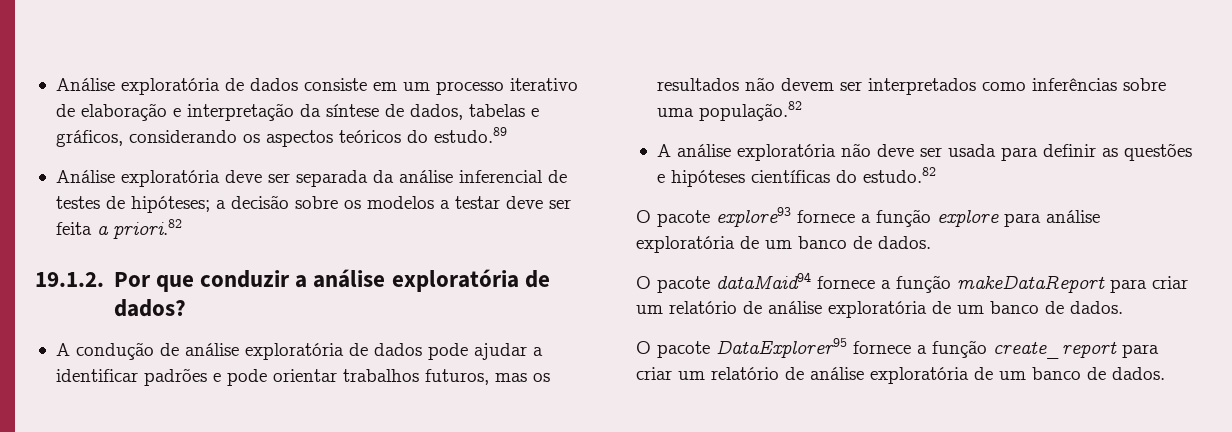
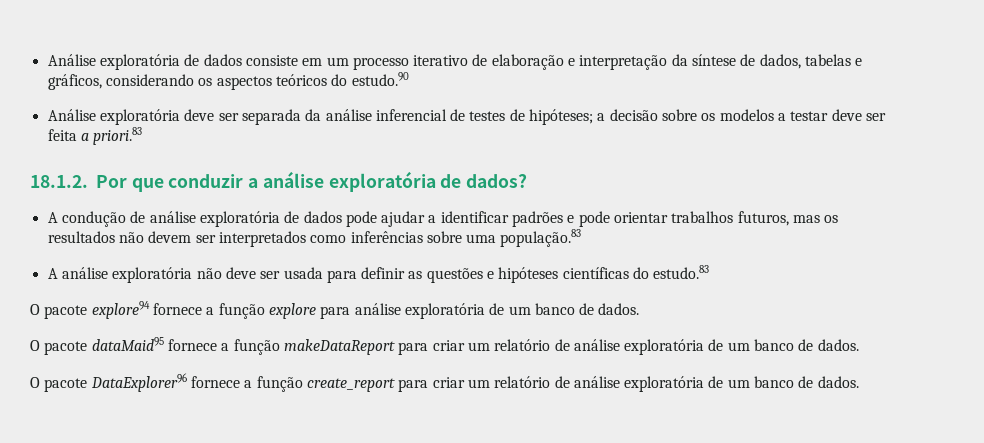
- Análise exploratória de dados consiste em um processo iterativo de elaboração e interpretação da síntese de dados, tabelas e gráficos, considerando os aspectos teóricos do estudo.89
+ Análise exploratória de dados consiste em um processo iterativo de elaboração e interpretação da síntese de dados, tabelas e gráficos, considerando os aspectos teóricos do estudo.90
- Análise exploratória deve ser separada da análise inferencial de testes de hipóteses; a decisão sobre os modelos a testar deve ser feita a priori.82
- 19.1.2. Por que conduzir a análise exploratória de dados?
+ Análise exploratória deve ser separada da análise inferencial de testes de hipóteses; a decisão sobre os modelos a testar deve ser feita a priori.83
+ 18.1.2. Por que conduzir a análise exploratória de dados?
- A condução de análise exploratória de dados pode ajudar a identificar padrões e pode orientar trabalhos futuros, mas os resultados não devem ser interpretados como inferências sobre uma população.82
+ A condução de análise exploratória de dados pode ajudar a identificar padrões e pode orientar trabalhos futuros, mas os resultados não devem ser interpretados como inferências sobre uma população.83
- A análise exploratória não deve ser usada para definir as questões e hipóteses científicas do estudo.82
- O pacote explore93 fornece a função explore para análise exploratória de um banco de dados.
+ A análise exploratória não deve ser usada para definir as questões e hipóteses científicas do estudo.83
+ O pacote explore94 fornece a função explore para análise exploratória de um banco de dados.
- O pacote dataMaid94 fornece a função makeDataReport para criar um relatório de análise exploratória de um banco de dados.
+ O pacote dataMaid95 fornece a função makeDataReport para criar um relatório de análise exploratória de um banco de dados.
- O pacote DataExplorer95 fornece a função create_report para criar um relatório de análise exploratória de um banco de dados.
+ O pacote DataExplorer96 fornece a função create_report para criar um relatório de análise exploratória de um banco de dados.

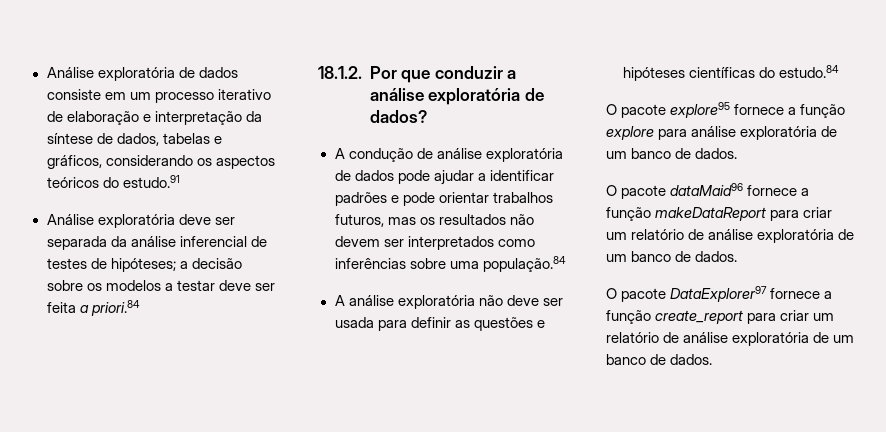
- Análise exploratória de dados consiste em um processo iterativo de elaboração e interpretação da síntese de dados, tabelas e gráficos, considerando os aspectos teóricos do estudo.90
+ Análise exploratória de dados consiste em um processo iterativo de elaboração e interpretação da síntese de dados, tabelas e gráficos, considerando os aspectos teóricos do estudo.91
- Análise exploratória deve ser separada da análise inferencial de testes de hipóteses; a decisão sobre os modelos a testar deve ser feita a priori.83
+ Análise exploratória deve ser separada da análise inferencial de testes de hipóteses; a decisão sobre os modelos a testar deve ser feita a priori.84
- A condução de análise exploratória de dados pode ajudar a identificar padrões e pode orientar trabalhos futuros, mas os resultados não devem ser interpretados como inferências sobre uma população.83
+ A condução de análise exploratória de dados pode ajudar a identificar padrões e pode orientar trabalhos futuros, mas os resultados não devem ser interpretados como inferências sobre uma população.84
- A análise exploratória não deve ser usada para definir as questões e hipóteses científicas do estudo.83
- O pacote explore94 fornece a função explore para análise exploratória de um banco de dados.
+ A análise exploratória não deve ser usada para definir as questões e hipóteses científicas do estudo.84
+ O pacote explore95 fornece a função explore para análise exploratória de um banco de dados.
- O pacote dataMaid95 fornece a função makeDataReport para criar um relatório de análise exploratória de um banco de dados.
+ O pacote dataMaid96 fornece a função makeDataReport para criar um relatório de análise exploratória de um banco de dados.
- O pacote DataExplorer96 fornece a função create_report para criar um relatório de análise exploratória de um banco de dados.
+ O pacote DataExplorer97 fornece a função create_report para criar um relatório de análise exploratória de um banco de dados.

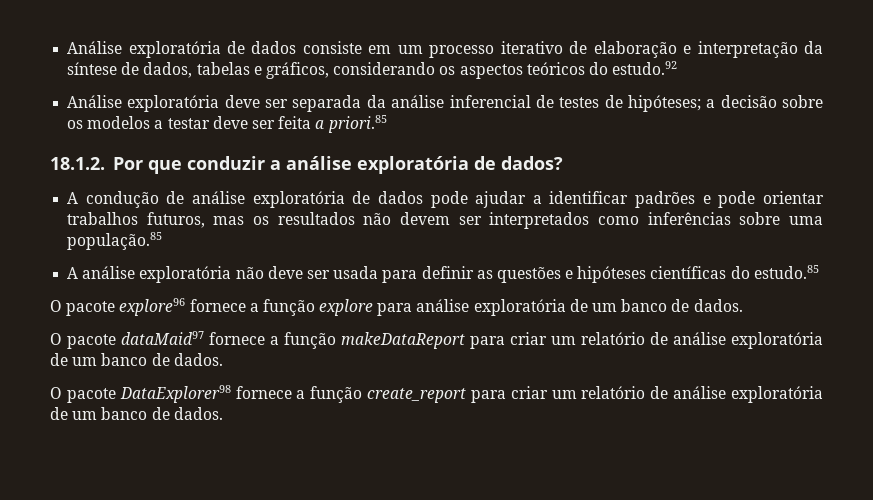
- Análise exploratória de dados consiste em um processo iterativo de elaboração e interpretação da síntese de dados, tabelas e gráficos, considerando os aspectos teóricos do estudo.91
+ Análise exploratória de dados consiste em um processo iterativo de elaboração e interpretação da síntese de dados, tabelas e gráficos, considerando os aspectos teóricos do estudo.92
- Análise exploratória deve ser separada da análise inferencial de testes de hipóteses; a decisão sobre os modelos a testar deve ser feita a priori.84
+ Análise exploratória deve ser separada da análise inferencial de testes de hipóteses; a decisão sobre os modelos a testar deve ser feita a priori.85
- A condução de análise exploratória de dados pode ajudar a identificar padrões e pode orientar trabalhos futuros, mas os resultados não devem ser interpretados como inferências sobre uma população.84
+ A condução de análise exploratória de dados pode ajudar a identificar padrões e pode orientar trabalhos futuros, mas os resultados não devem ser interpretados como inferências sobre uma população.85
- A análise exploratória não deve ser usada para definir as questões e hipóteses científicas do estudo.84
- O pacote explore95 fornece a função explore para análise exploratória de um banco de dados.
+ A análise exploratória não deve ser usada para definir as questões e hipóteses científicas do estudo.85
+ O pacote explore96 fornece a função explore para análise exploratória de um banco de dados.
- O pacote dataMaid96 fornece a função makeDataReport para criar um relatório de análise exploratória de um banco de dados.
+ O pacote dataMaid97 fornece a função makeDataReport para criar um relatório de análise exploratória de um banco de dados.
- O pacote DataExplorer97 fornece a função create_report para criar um relatório de análise exploratória de um banco de dados.
+ O pacote DataExplorer98 fornece a função create_report para criar um relatório de análise exploratória de um banco de dados.

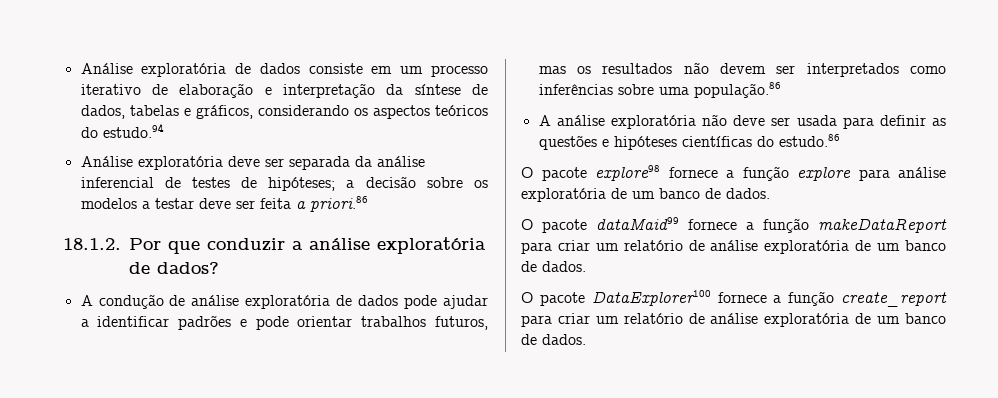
- Análise exploratória de dados consiste em um processo iterativo de elaboração e interpretação da síntese de dados, tabelas e gráficos, considerando os aspectos teóricos do estudo.92
+ Análise exploratória de dados consiste em um processo iterativo de elaboração e interpretação da síntese de dados, tabelas e gráficos, considerando os aspectos teóricos do estudo.94
- Análise exploratória deve ser separada da análise inferencial de testes de hipóteses; a decisão sobre os modelos a testar deve ser feita a priori.85
+ Análise exploratória deve ser separada da análise inferencial de testes de hipóteses; a decisão sobre os modelos a testar deve ser feita a priori.86
- A condução de análise exploratória de dados pode ajudar a identificar padrões e pode orientar trabalhos futuros, mas os resultados não devem ser interpretados como inferências sobre uma população.85
+ A condução de análise exploratória de dados pode ajudar a identificar padrões e pode orientar trabalhos futuros, mas os resultados não devem ser interpretados como inferências sobre uma população.86
- A análise exploratória não deve ser usada para definir as questões e hipóteses científicas do estudo.85
- O pacote explore96 fornece a função explore para análise exploratória de um banco de dados.
+ A análise exploratória não deve ser usada para definir as questões e hipóteses científicas do estudo.86
+ O pacote explore98 fornece a função explore para análise exploratória de um banco de dados.
- O pacote dataMaid97 fornece a função makeDataReport para criar um relatório de análise exploratória de um banco de dados.
+ O pacote dataMaid99 fornece a função makeDataReport para criar um relatório de análise exploratória de um banco de dados.
- O pacote DataExplorer98 fornece a função create_report para criar um relatório de análise exploratória de um banco de dados.
+ O pacote DataExplorer100 fornece a função create_report para criar um relatório de análise exploratória de um banco de dados.

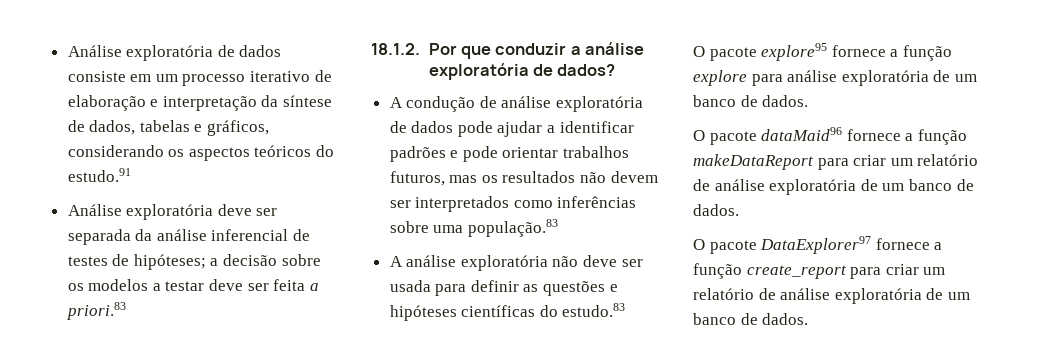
- Análise exploratória de dados consiste em um processo iterativo de elaboração e interpretação da síntese de dados, tabelas e gráficos, considerando os aspectos teóricos do estudo.94
+ Análise exploratória de dados consiste em um processo iterativo de elaboração e interpretação da síntese de dados, tabelas e gráficos, considerando os aspectos teóricos do estudo.91
- Análise exploratória deve ser separada da análise inferencial de testes de hipóteses; a decisão sobre os modelos a testar deve ser feita a priori.86
+ Análise exploratória deve ser separada da análise inferencial de testes de hipóteses; a decisão sobre os modelos a testar deve ser feita a priori.83
- A condução de análise exploratória de dados pode ajudar a identificar padrões e pode orientar trabalhos futuros, mas os resultados não devem ser interpretados como inferências sobre uma população.86
+ A condução de análise exploratória de dados pode ajudar a identificar padrões e pode orientar trabalhos futuros, mas os resultados não devem ser interpretados como inferências sobre uma população.83
- A análise exploratória não deve ser usada para definir as questões e hipóteses científicas do estudo.86
- O pacote explore98 fornece a função explore para análise exploratória de um banco de dados.
+ A análise exploratória não deve ser usada para definir as questões e hipóteses científicas do estudo.83
+ O pacote explore95 fornece a função explore para análise exploratória de um banco de dados.
- O pacote dataMaid99 fornece a função makeDataReport para criar um relatório de análise exploratória de um banco de dados.
+ O pacote dataMaid96 fornece a função makeDataReport para criar um relatório de análise exploratória de um banco de dados.
- O pacote DataExplorer100 fornece a função create_report para criar um relatório de análise exploratória de um banco de dados.
+ O pacote DataExplorer97 fornece a função create_report para criar um relatório de análise exploratória de um banco de dados.

